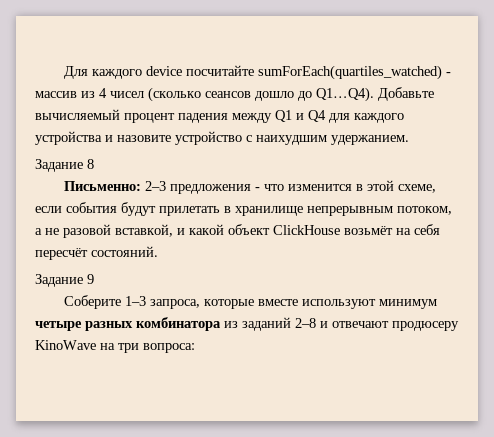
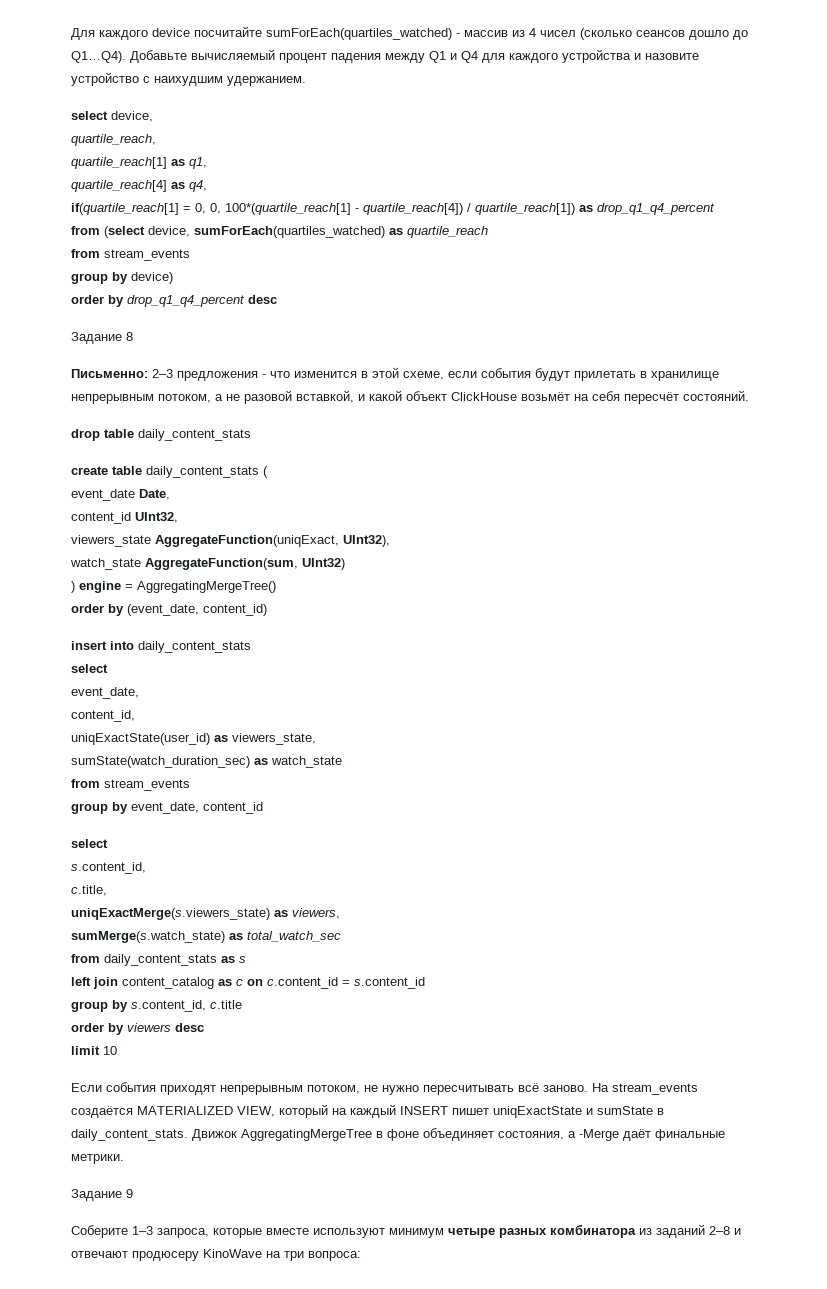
+ select device,
+ quartile_reach,
+ quartile_reach[1] as q1,
+ quartile_reach[4] as q4,
+ if(quartile_reach[1] = 0, 0, 100*(quartile_reach[1] - quartile_reach[4]) / quartile_reach[1]) as drop_q1_q4_percent
+ from (select device, sumForEach(quartiles_watched) as quartile_reach
+ from stream_events
+ group by device)
+ order by drop_q1_q4_percent desc
+ drop table daily_content_stats
+ create table daily_content_stats (
+ event_date Date,
+ content_id UInt32,
+ viewers_state AggregateFunction(uniqExact, UInt32),
+ watch_state AggregateFunction(sum, UInt32)
+ ) engine = AggregatingMergeTree()
+ order by (event_date, content_id)
+ insert into daily_content_stats
+ select
+ event_date,
+ content_id,
+ uniqExactState(user_id) as viewers_state,
+ sumState(watch_duration_sec) as watch_state
+ from stream_events
+ group by event_date, content_id
+ select
+ s.content_id,
+ c.title,
+ uniqExactMerge(s.viewers_state) as viewers,
+ sumMerge(s.watch_state) as total_watch_sec
+ from daily_content_stats as s
+ left join content_catalog as c on c.content_id = s.content_id
+ group by s.content_id, c.title
+ order by viewers desc
+ limit 10
+ Если события приходят непрерывным потоком, не нужно пересчитывать всё заново. На stream_events создаётся MATERIALIZED VIEW, который на каждый INSERT пишет uniqExactState и sumState в daily_content_stats. Движок AggregatingMergeTree в фоне объединяет состояния, а -Merge даёт финальные метрики.

